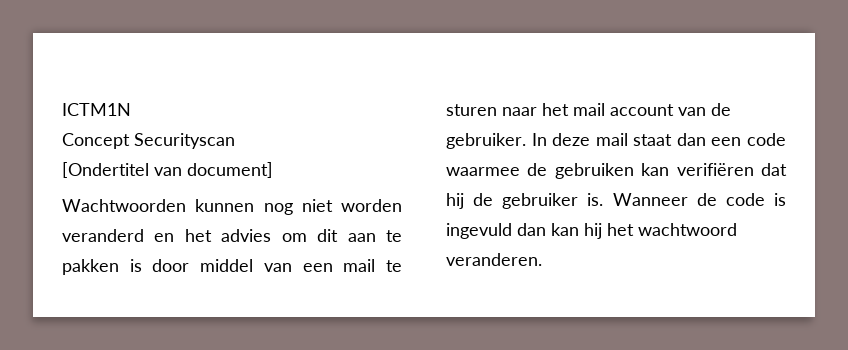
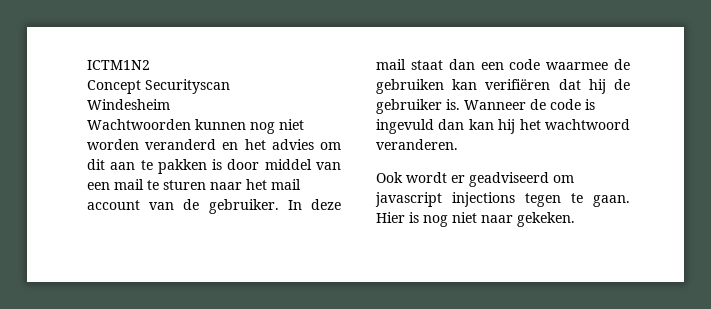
- ICTM1N
+ ICTM1N2
- [Ondertitel van document]
+ Windesheim
+ Ook wordt er geadviseerd om javascript injections tegen te gaan. Hier is nog niet naar gekeken.

